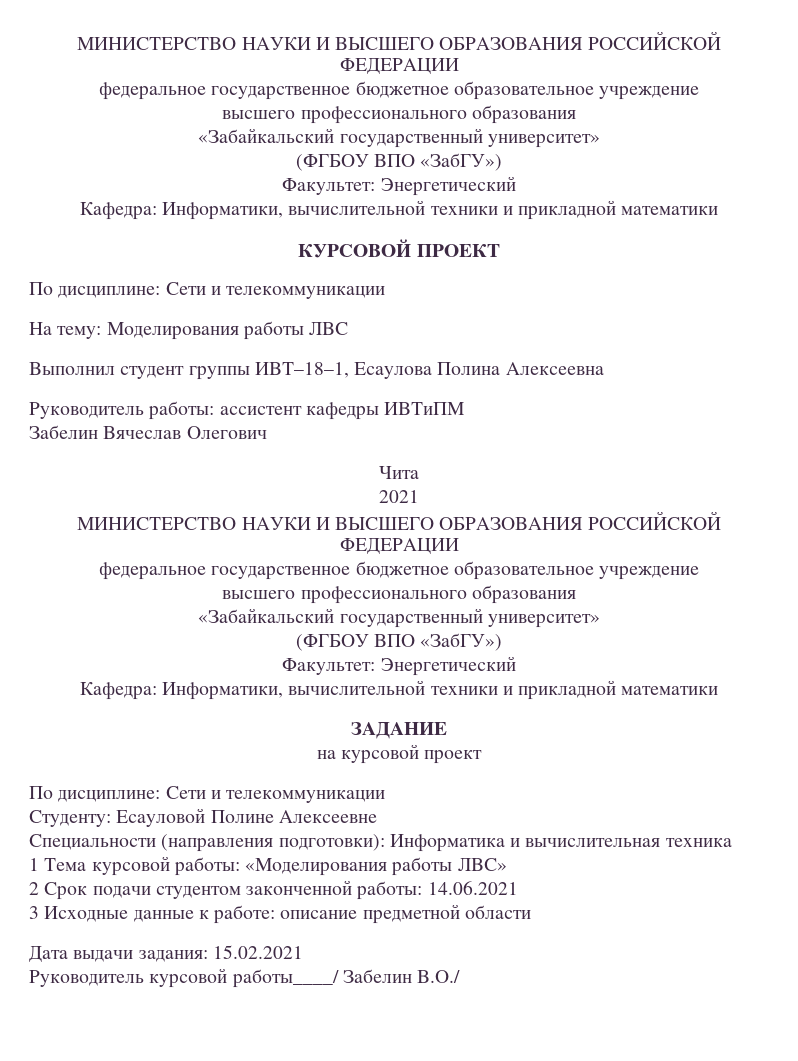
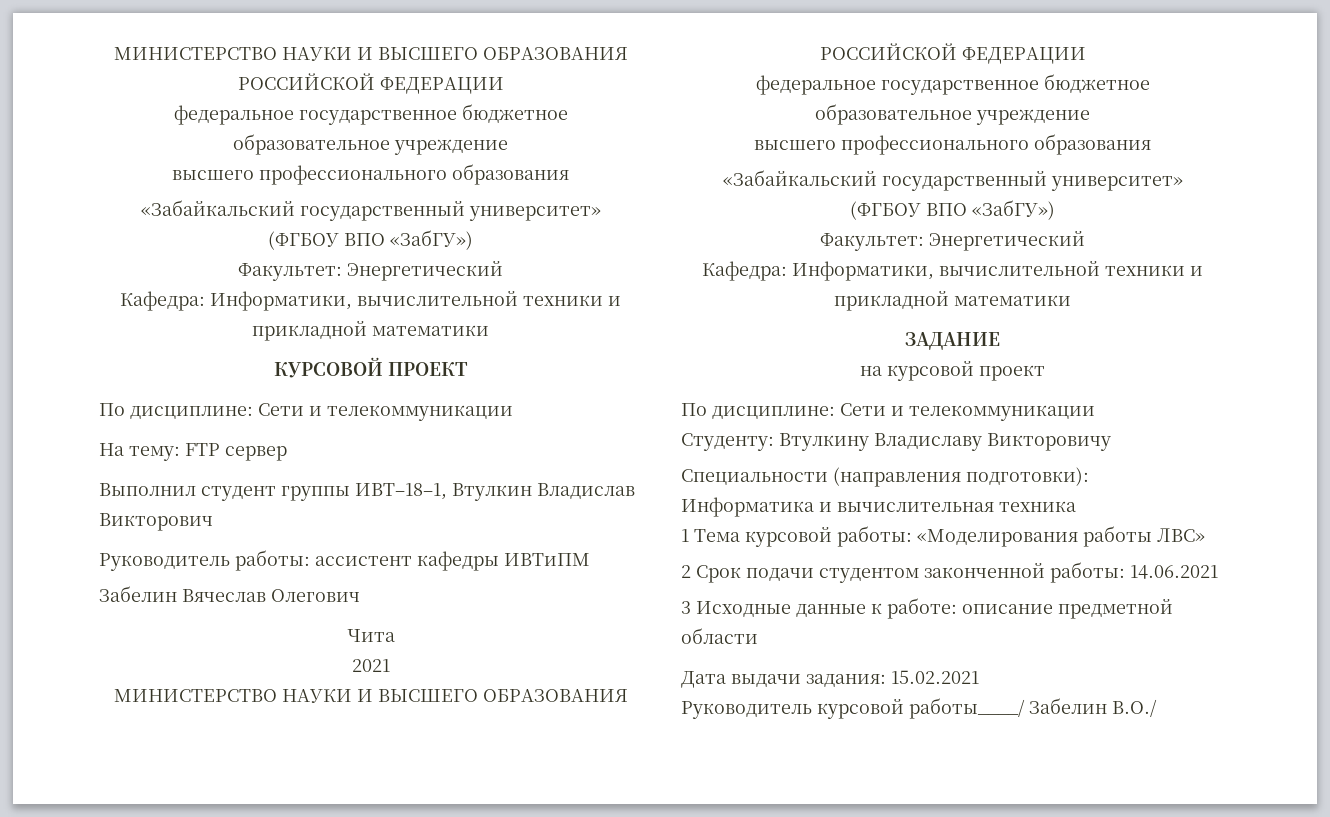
- На тему: Моделирования работы ЛВС
+ На тему: FTP сервер
- Выполнил студент группы ИВТ–18–1, Есаулова Полина Алексеевна
+ Выполнил студент группы ИВТ–18–1, Втулкин Владислав Викторович
- Студенту: Есауловой Полине Алексеевне
+ Студенту: Втулкину Владиславу Викторовичу

